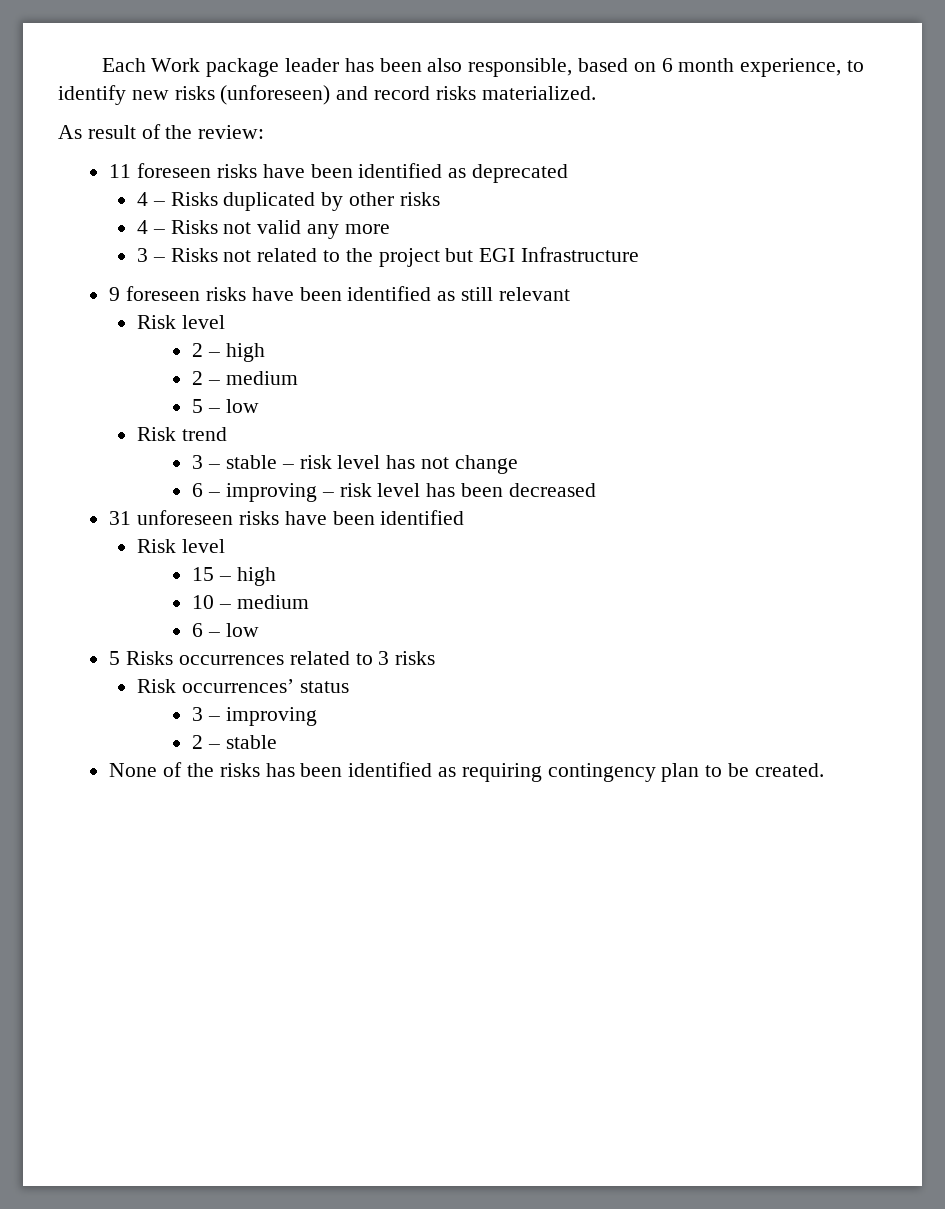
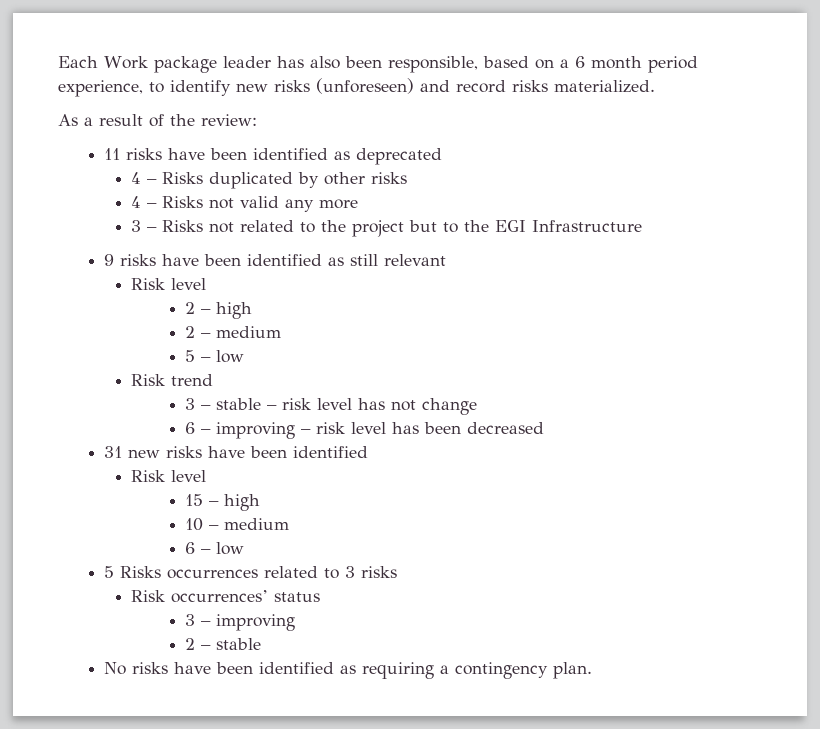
- Each Work package leader has been also responsible, based on 6 month experience, to identify new risks (unforeseen) and record risks materialized.
+ Each Work package leader has also been responsible, based on a 6 month period experience, to identify new risks (unforeseen) and record risks materialized.
- As result of the review:
+ As a result of the review:
- 11 foreseen risks have been identified as deprecated
+ 11 risks have been identified as deprecated
- 3 – Risks not related to the project but EGI Infrastructure
+ 3 – Risks not related to the project but to the EGI Infrastructure
- 9 foreseen risks have been identified as still relevant
+ 9 risks have been identified as still relevant
- 31 unforeseen risks have been identified
+ 31 new risks have been identified
- None of the risks has been identified as requiring contingency plan to be created.
+ No risks have been identified as requiring a contingency plan.

